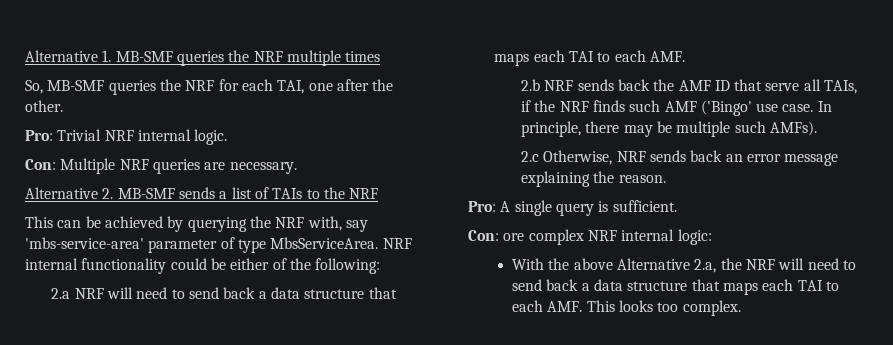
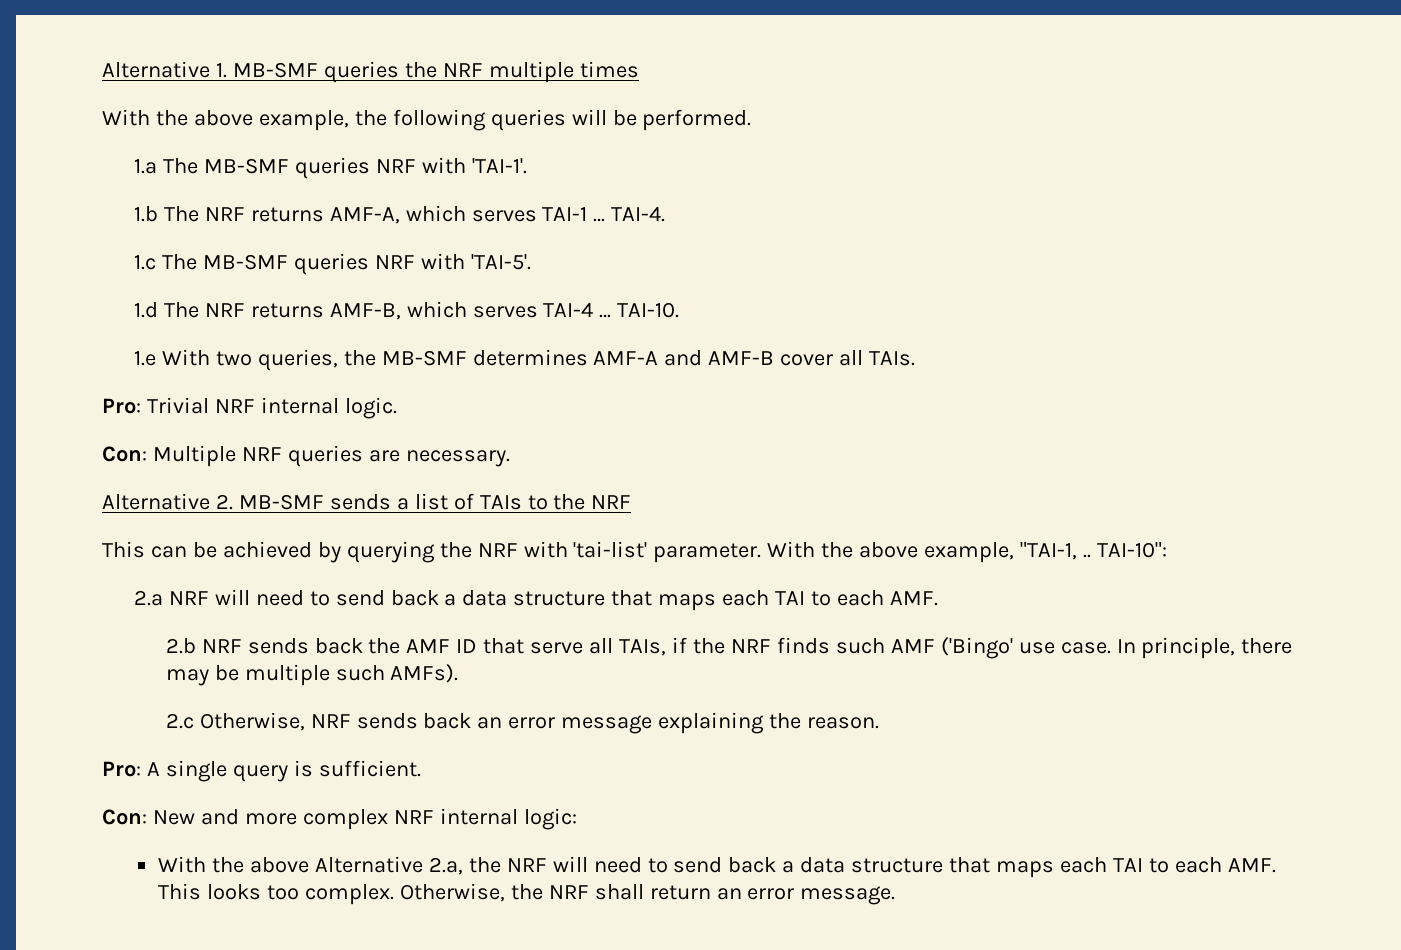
- So, MB-SMF queries the NRF for each TAI, one after the other.
+ With the above example, the following queries will be performed.
+ 1.a The MB-SMF queries NRF with 'TAI-1'.
+ 1.b The NRF returns AMF-A, which serves TAI-1 … TAI-4.
+ 1.c The MB-SMF queries NRF with 'TAI-5'.
+ 1.d The NRF returns AMF-B, which serves TAI-4 … TAI-10.
+ 1.e With two queries, the MB-SMF determines AMF-A and AMF-B cover all TAIs.
- This can be achieved by querying the NRF with, say 'mbs-service-area' parameter of type MbsServiceArea. NRF internal functionality could be either of the following:
+ This can be achieved by querying the NRF with 'tai-list' parameter. With the above example, "TAI-1, .. TAI-10":
- Con: ore complex NRF internal logic:
+ Con: New and more complex NRF internal logic:
+ Otherwise, the NRF shall return an error message.

